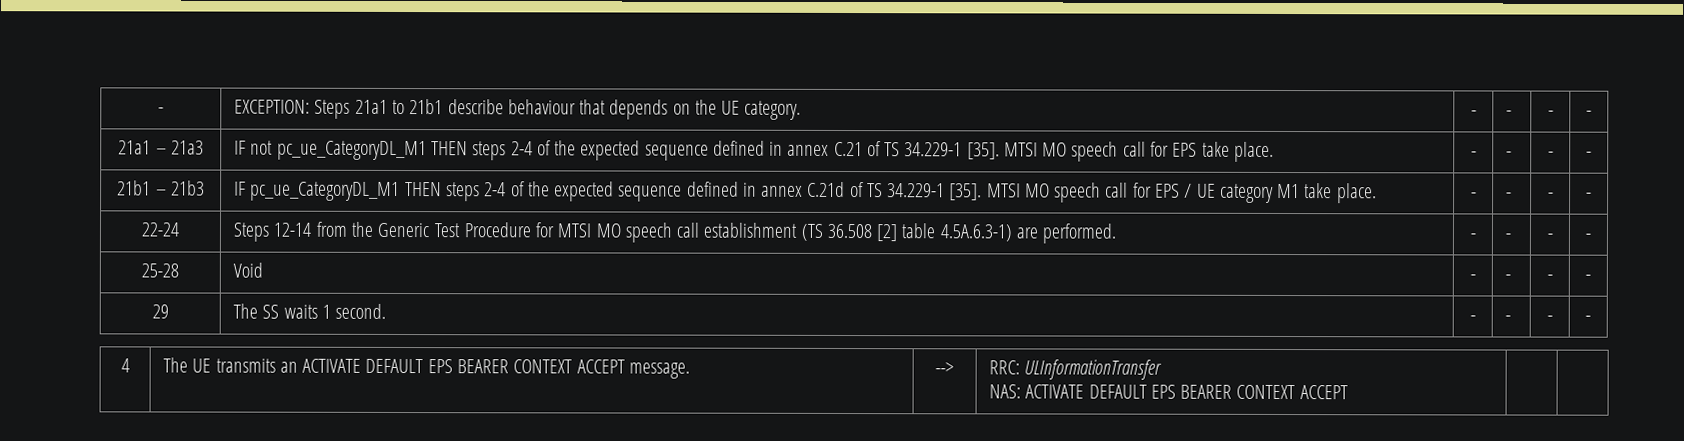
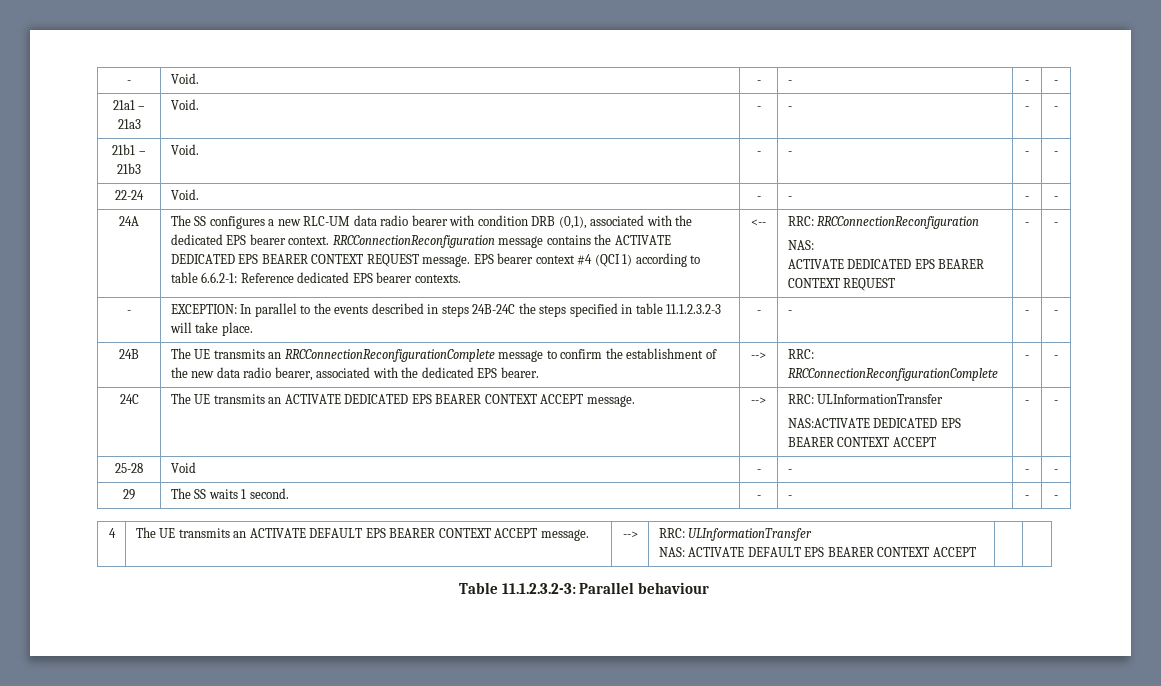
- - | EXCEPTION: Steps 21a1 to 21b1 describe behaviour that depends on the UE category. | - | - | - | -
+ - | Void. | - | - | - | -
- 21a1 – 21a3 | IF not pc_ue_CategoryDL_M1 THEN steps 2-4 of the expected sequence defined in annex C.21 of TS 34.229-1 [35]. MTSI MO speech call for EPS take place. | - | - | - | -
+ 21a1 – 21a3 | Void. | - | - | - | -
- 21b1 – 21b3 | IF pc_ue_CategoryDL_M1 THEN steps 2-4 of the expected sequence defined in annex C.21d of TS 34.229-1 [35]. MTSI MO speech call for EPS / UE category M1 take place. | - | - | - | -
- 22-24 | Steps 12-14 from the Generic Test Procedure for MTSI MO speech call establishment (TS 36.508 [2] table 4.5A.6.3-1) are performed. | - | - | - | -
+ 21b1 – 21b3 | Void. | - | - | - | -
+ 22-24 | Void. | - | - | - | -
+ 24A | The SS configures a new RLC-UM data radio bearer with condition DRB (0,1), associated with the dedicated EPS bearer context. RRCConnectionReconfiguration message contains the ACTIVATE DEDICATED EPS BEARER CONTEXT REQUEST message. EPS bearer context #4 (QCI 1) according to table 6.6.2-1: Reference dedicated EPS bearer contexts. | <-- | RRC: RRCConnectionReconfiguration
+ NAS:
+ ACTIVATE DEDICATED EPS BEARER CONTEXT REQUEST | - | -
+ - | EXCEPTION: In parallel to the events described in steps 24B-24C the steps specified in table 11.1.2.3.2-3 will take place. | - | - | - | -
+ 24B | The UE transmits an RRCConnectionReconfigurationComplete message to confirm the establishment of the new data radio bearer, associated with the dedicated EPS bearer. | --> | RRC: RRCConnectionReconfigurationComplete | - | -
+ 24C | The UE transmits an ACTIVATE DEDICATED EPS BEARER CONTEXT ACCEPT message. | --> | RRC: ULInformationTransfer
+ NAS:ACTIVATE DEDICATED EPS BEARER CONTEXT ACCEPT | - | -
+ Table 11.1.2.3.2-3: Parallel behaviour

